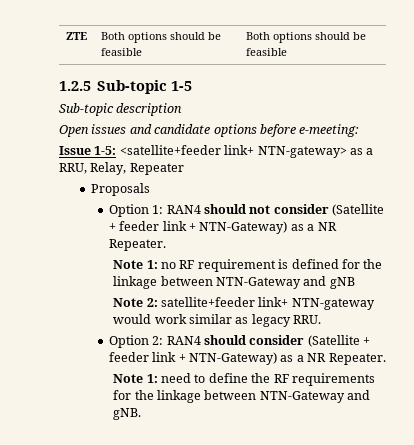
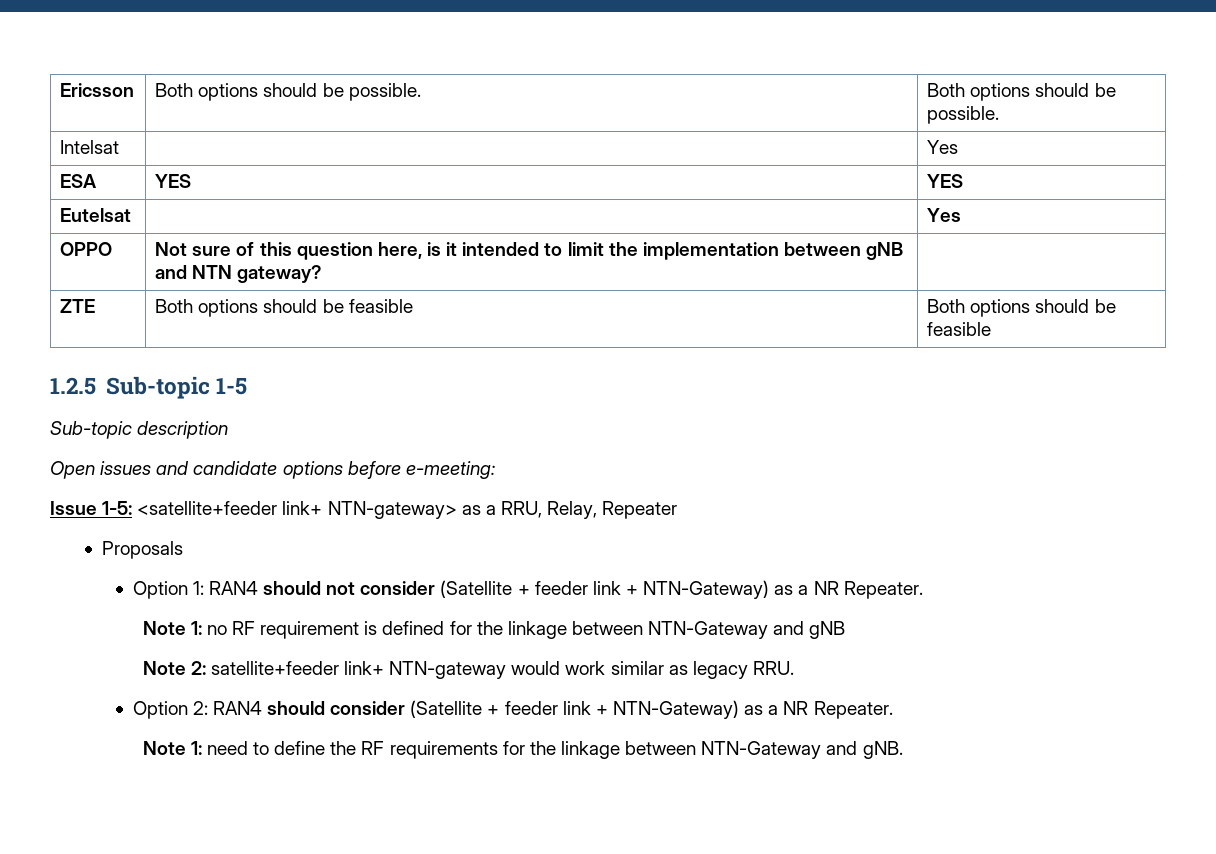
+ Ericsson | Both options should be possible. | Both options should be possible.
+ Intelsat | | Yes
+ ESA | YES | YES
+ Eutelsat | | Yes
+ OPPO | Not sure of this question here, is it intended to limit the implementation between gNB and NTN gateway? |

